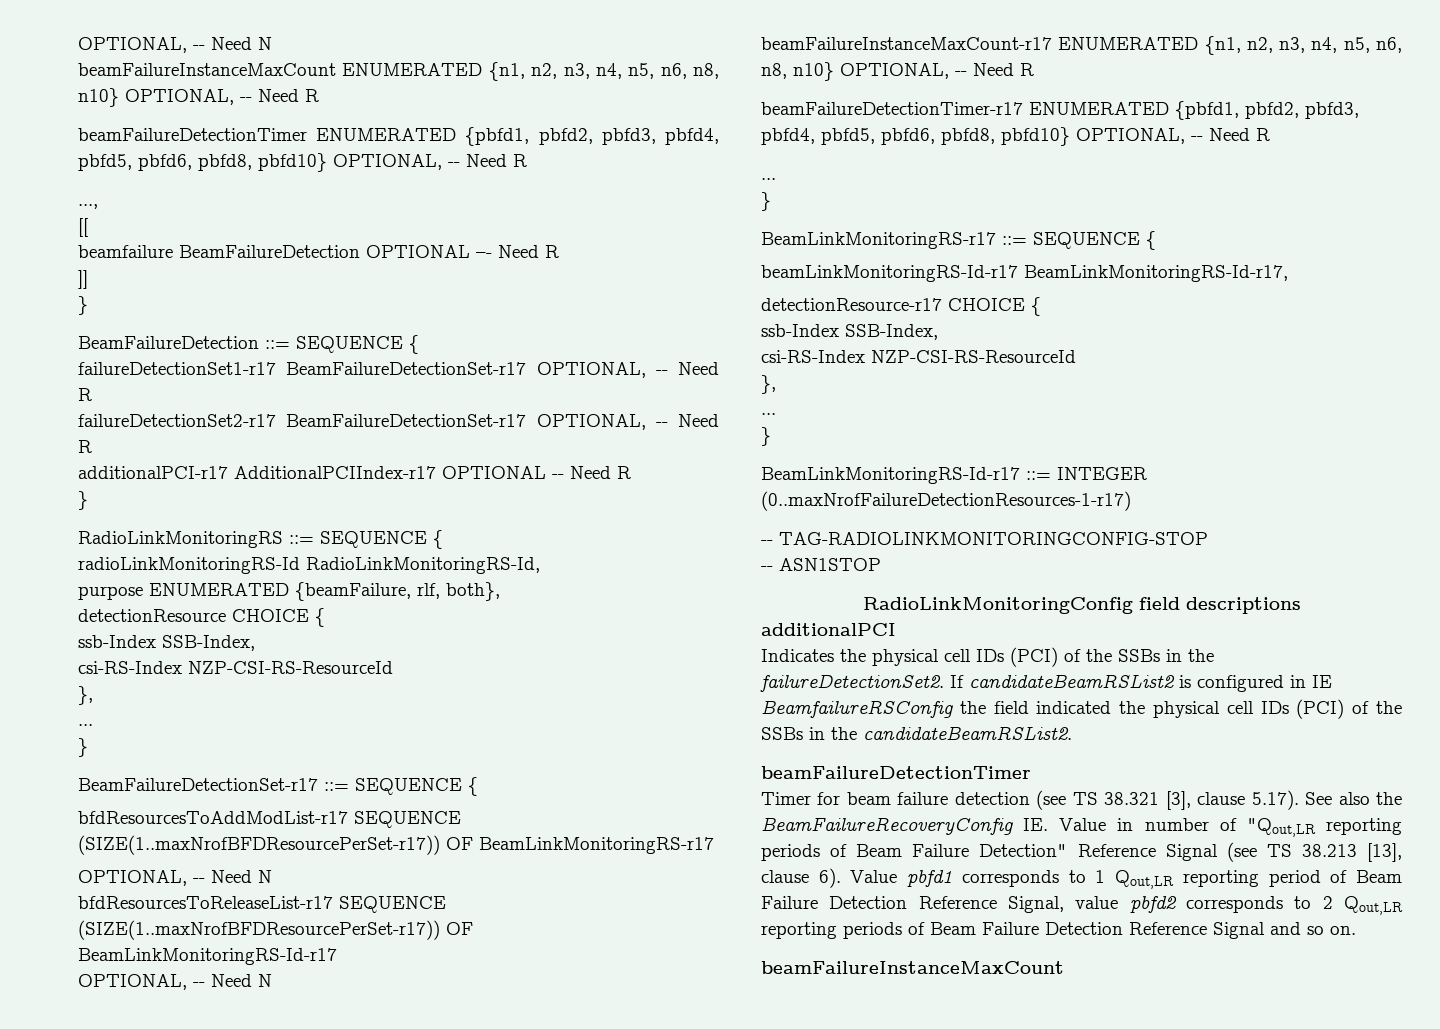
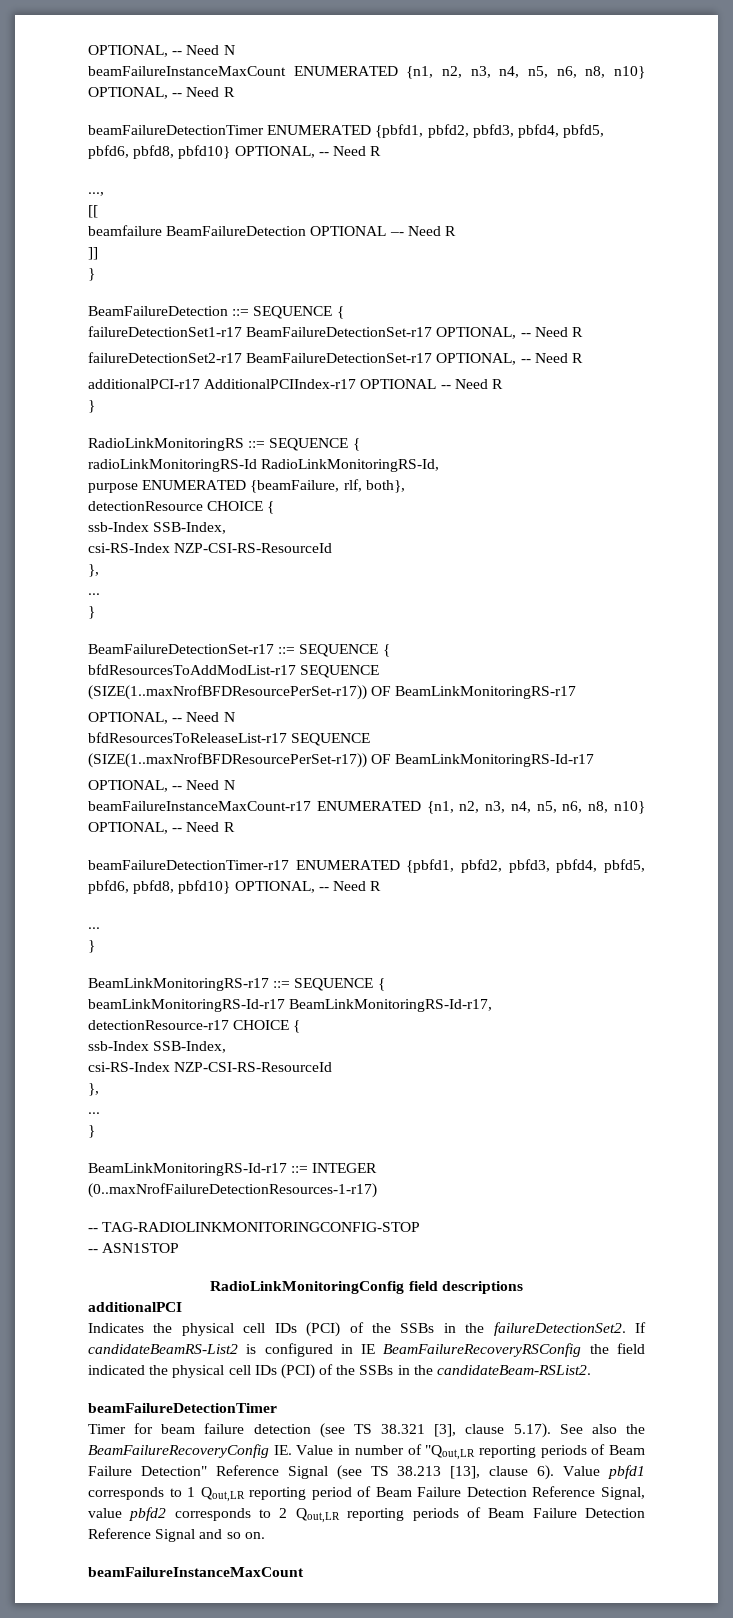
- If candidateBeamRSList2 is configured in IE BeamfailureRSConfig the field indicated the physical cell IDs (PCI) of the SSBs in the candidateBeamRSList2.
+ If candidateBeamRS-List2 is configured in IE BeamFailureRecoveryRSConfig the field indicated the physical cell IDs (PCI) of the SSBs in the candidateBeam-RSList2.

